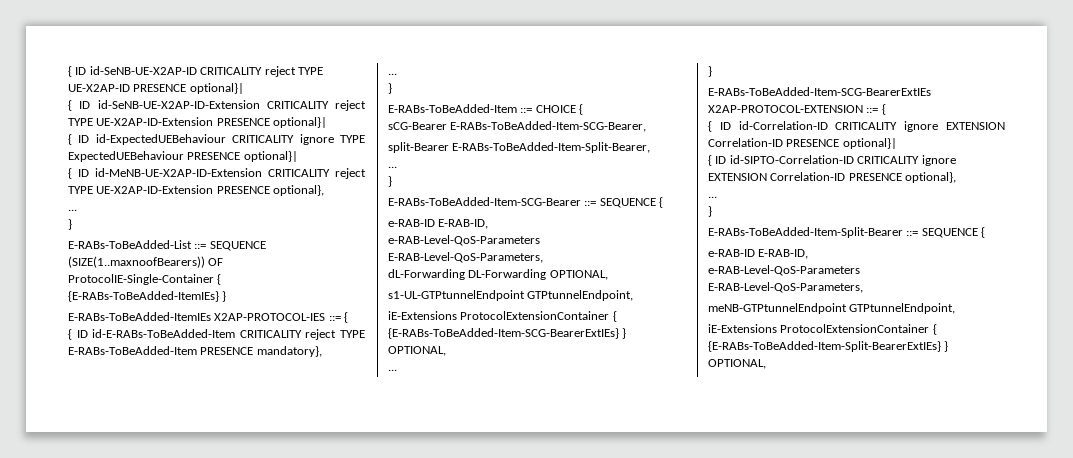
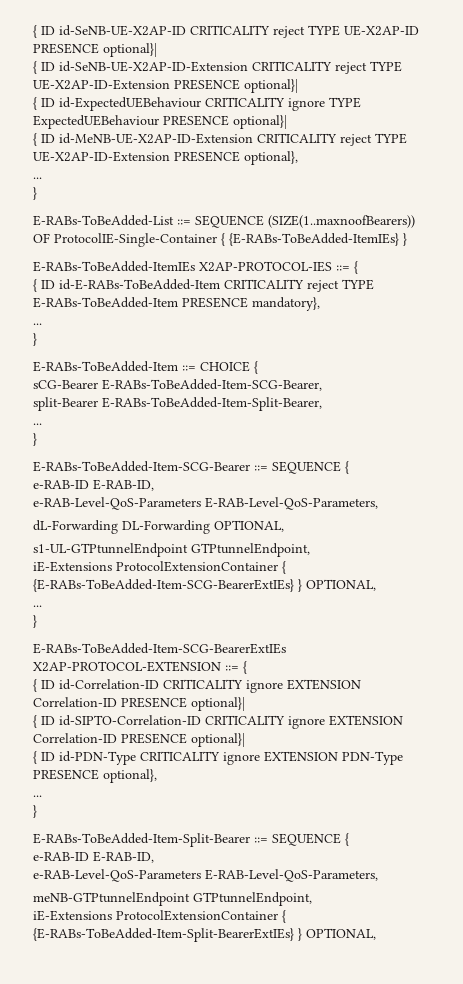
- { ID id-SIPTO-Correlation-ID CRITICALITY ignore EXTENSION Correlation-ID PRESENCE optional},
+ { ID id-SIPTO-Correlation-ID CRITICALITY ignore EXTENSION Correlation-ID PRESENCE optional}|
+ { ID id-PDN-Type CRITICALITY ignore EXTENSION PDN-Type PRESENCE optional},

